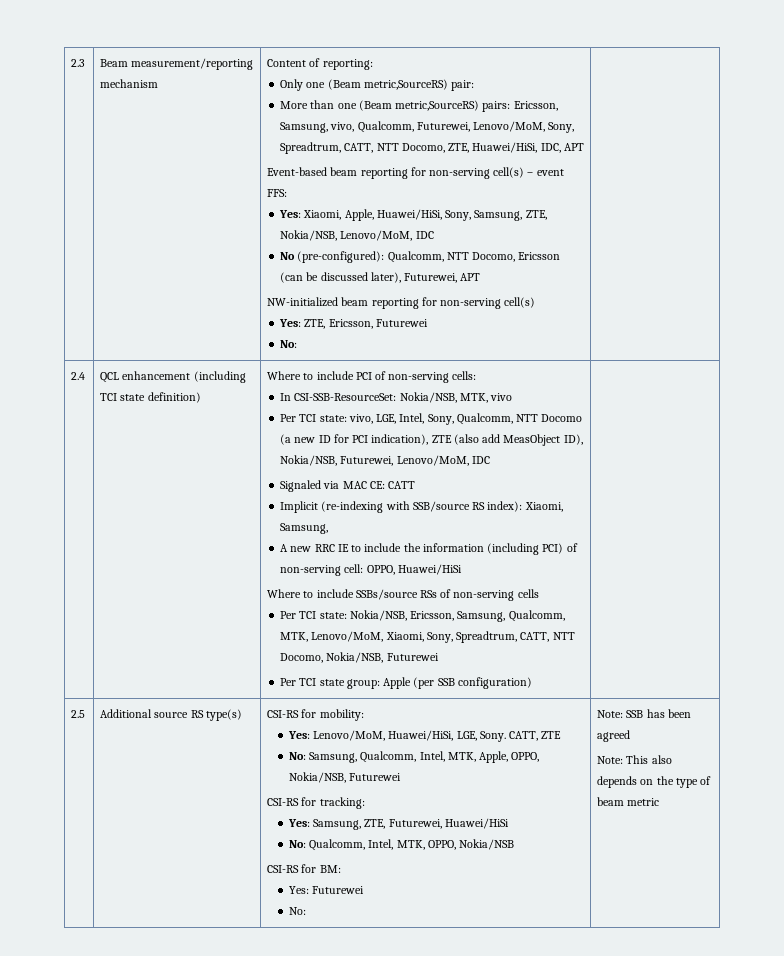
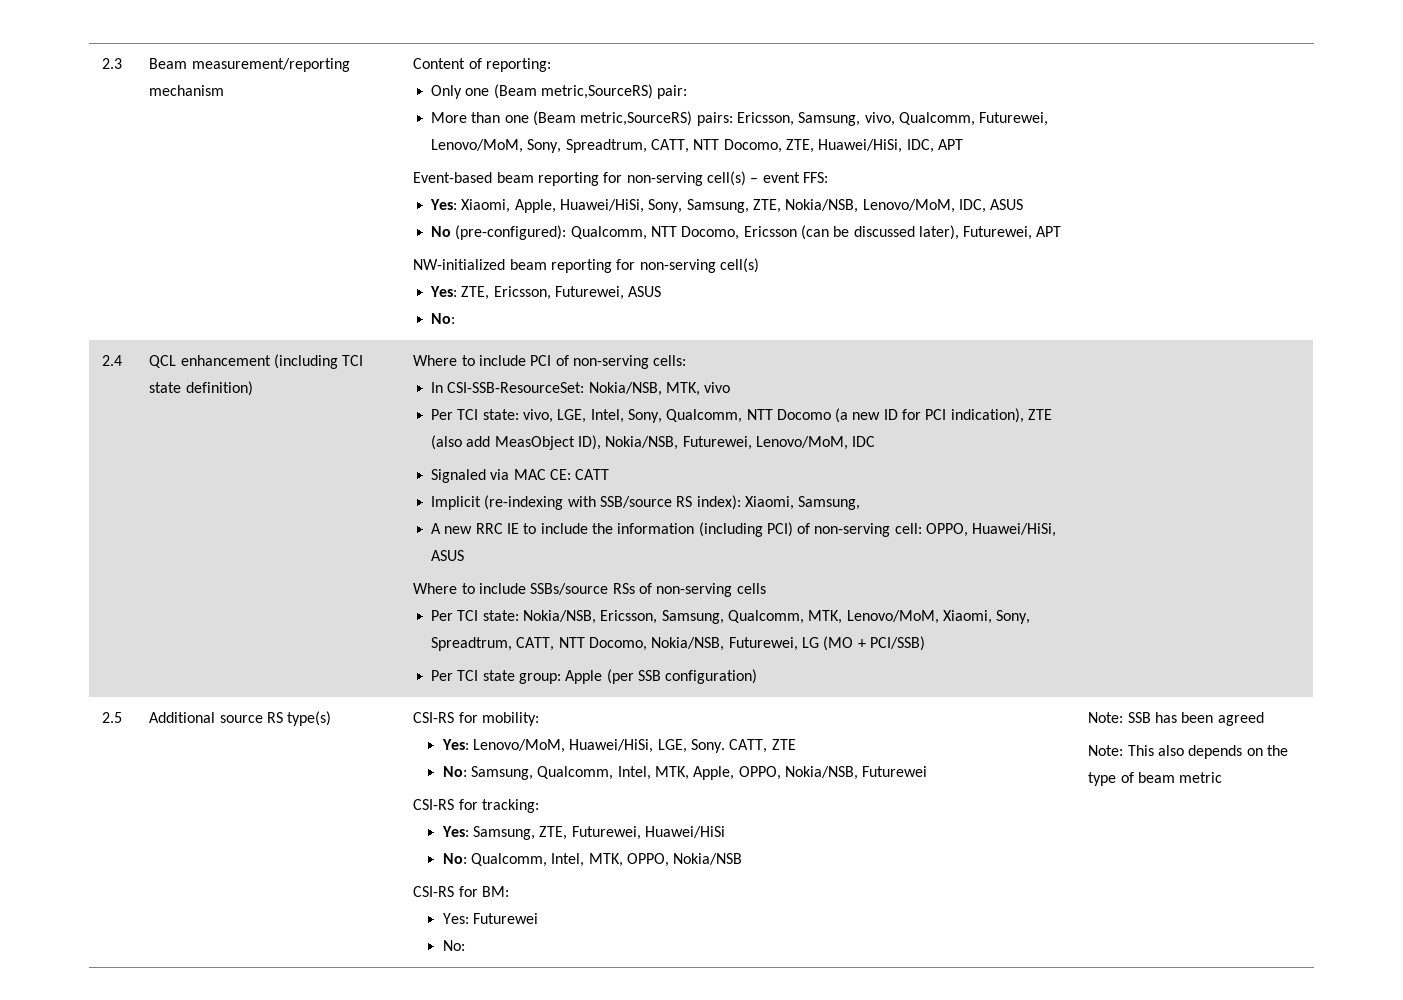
- Yes: Xiaomi, Apple, Huawei/HiSi, Sony, Samsung, ZTE, Nokia/NSB, Lenovo/MoM, IDC
+ Yes: Xiaomi, Apple, Huawei/HiSi, Sony, Samsung, ZTE, Nokia/NSB, Lenovo/MoM, IDC, ASUS
- Yes: ZTE, Ericsson, Futurewei
+ Yes: ZTE, Ericsson, Futurewei, ASUS
- A new RRC IE to include the information (including PCI) of non-serving cell: OPPO, Huawei/HiSi
+ A new RRC IE to include the information (including PCI) of non-serving cell: OPPO, Huawei/HiSi, ASUS
- Per TCI state: Nokia/NSB, Ericsson, Samsung, Qualcomm, MTK, Lenovo/MoM, Xiaomi, Sony, Spreadtrum, CATT, NTT Docomo, Nokia/NSB, Futurewei
+ Per TCI state: Nokia/NSB, Ericsson, Samsung, Qualcomm, MTK, Lenovo/MoM, Xiaomi, Sony, Spreadtrum, CATT, NTT Docomo, Nokia/NSB, Futurewei, LG (MO + PCI/SSB)

